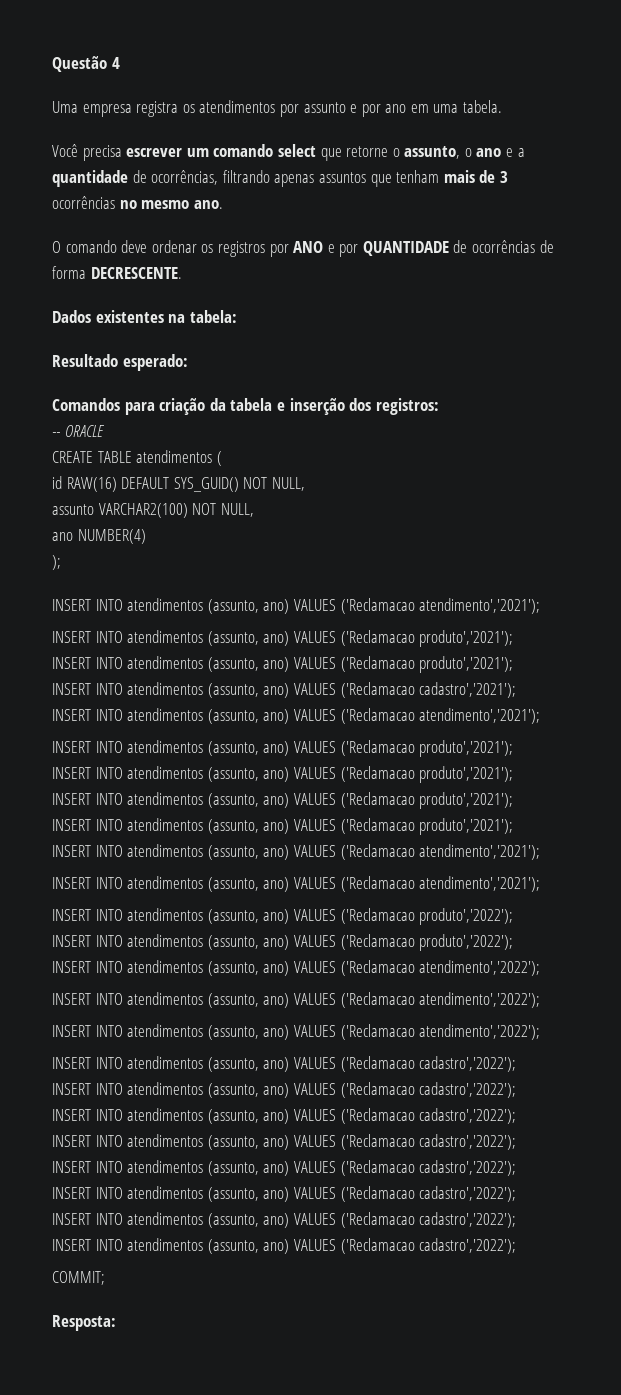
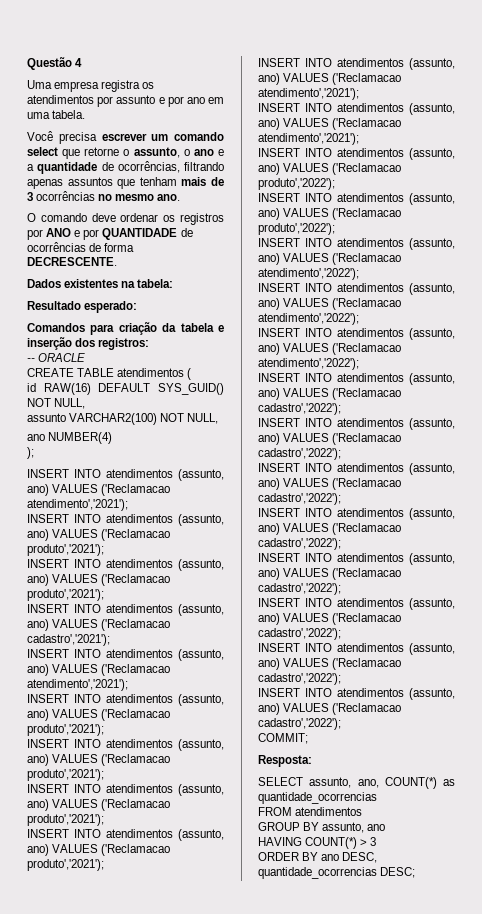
+ SELECT assunto, ano, COUNT(*) as quantidade_ocorrencias
+ FROM atendimentos
+ GROUP BY assunto, ano
+ HAVING COUNT(*) > 3
+ ORDER BY ano DESC, quantidade_ocorrencias DESC;

